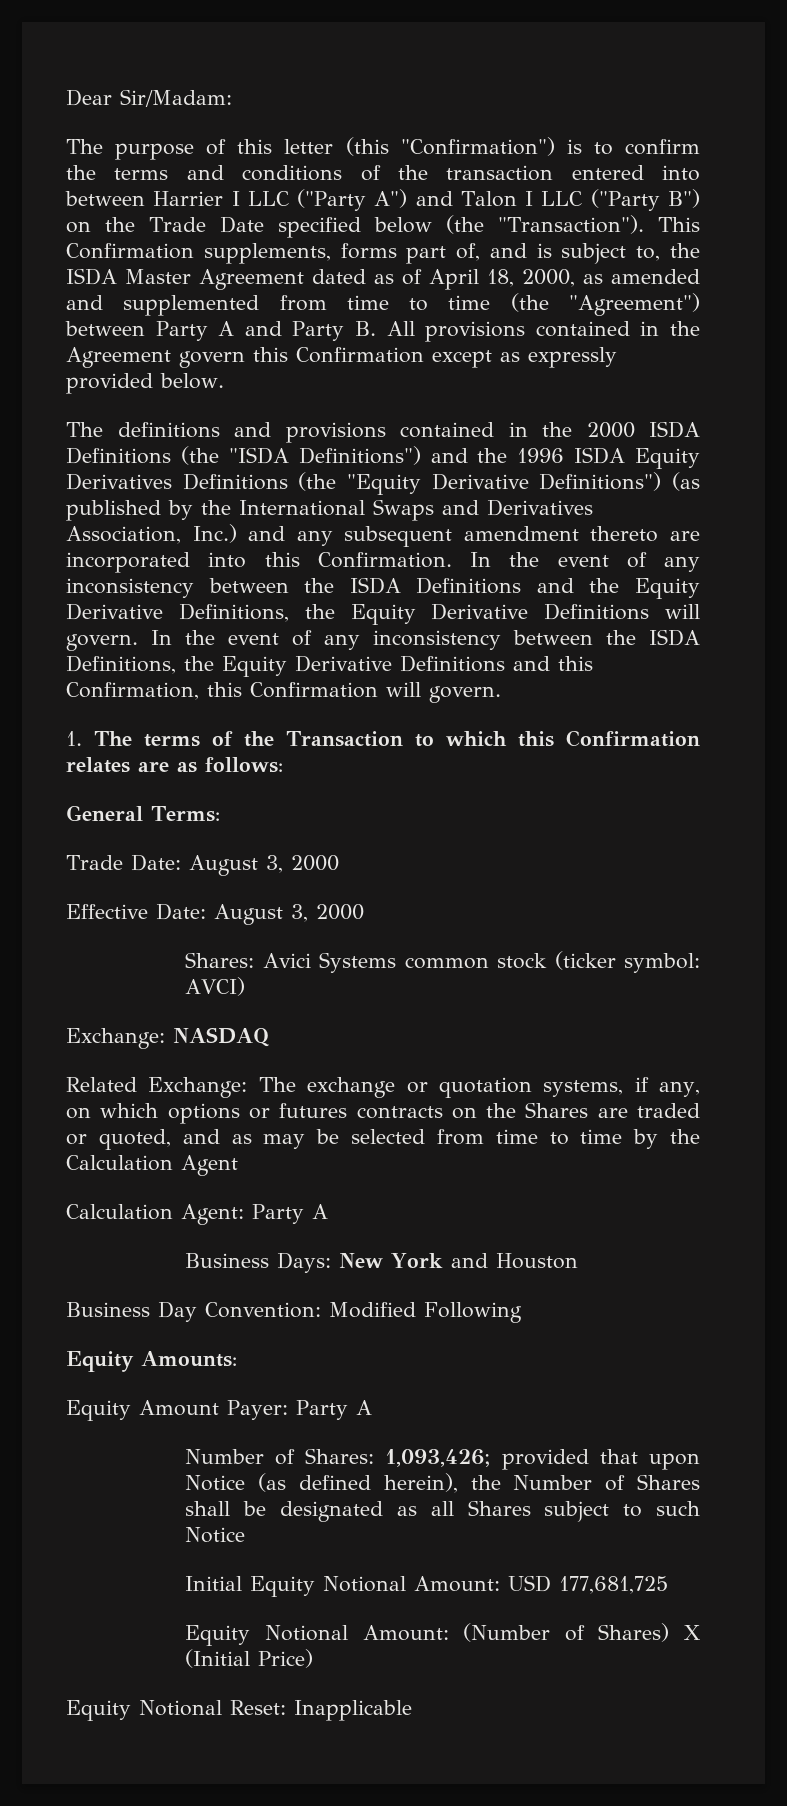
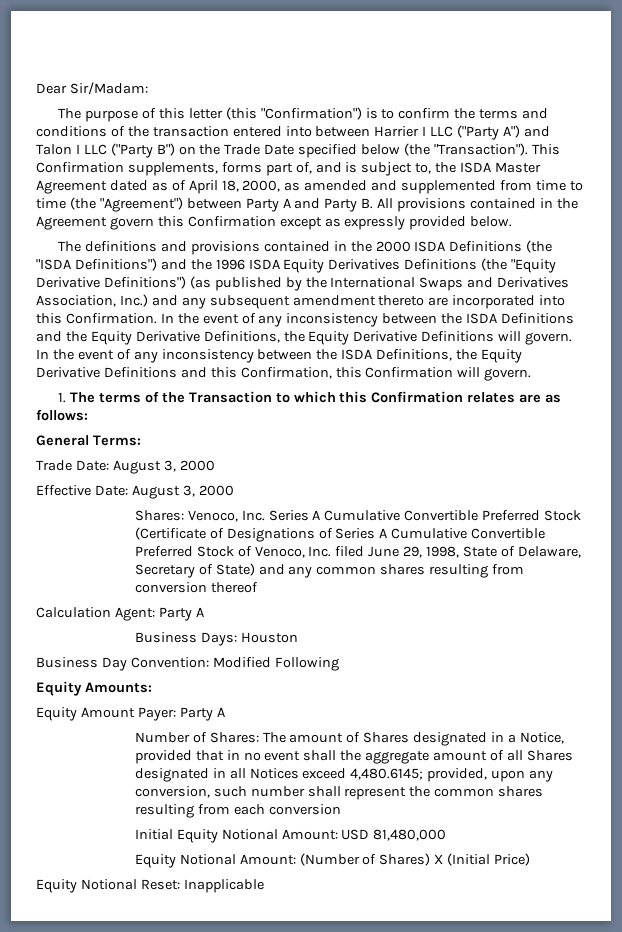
- Shares: Avici Systems common stock (ticker symbol: AVCI)
- Exchange: NASDAQ
- Related Exchange: The exchange or quotation systems, if any, on which options or futures contracts on the Shares are traded or quoted, and as may be selected from time to time by the Calculation Agent
+ Shares: Venoco, Inc. Series A Cumulative Convertible Preferred Stock (Certificate of Designations of Series A Cumulative Convertible Preferred Stock of Venoco, Inc. filed June 29, 1998, State of Delaware, Secretary of State) and any common shares resulting from conversion thereof
- Business Days: New York and Houston
+ Business Days: Houston
- Number of Shares: 1,093,426; provided that upon Notice (as defined herein), the Number of Shares shall be designated as all Shares subject to such Notice
+ Number of Shares: The amount of Shares designated in a Notice, provided that in no event shall the aggregate amount of all Shares designated in all Notices exceed 4,480.6145; provided, upon any conversion, such number shall represent the common shares resulting from each conversion
- Initial Equity Notional Amount: USD 177,681,725
+ Initial Equity Notional Amount: USD 81,480,000

